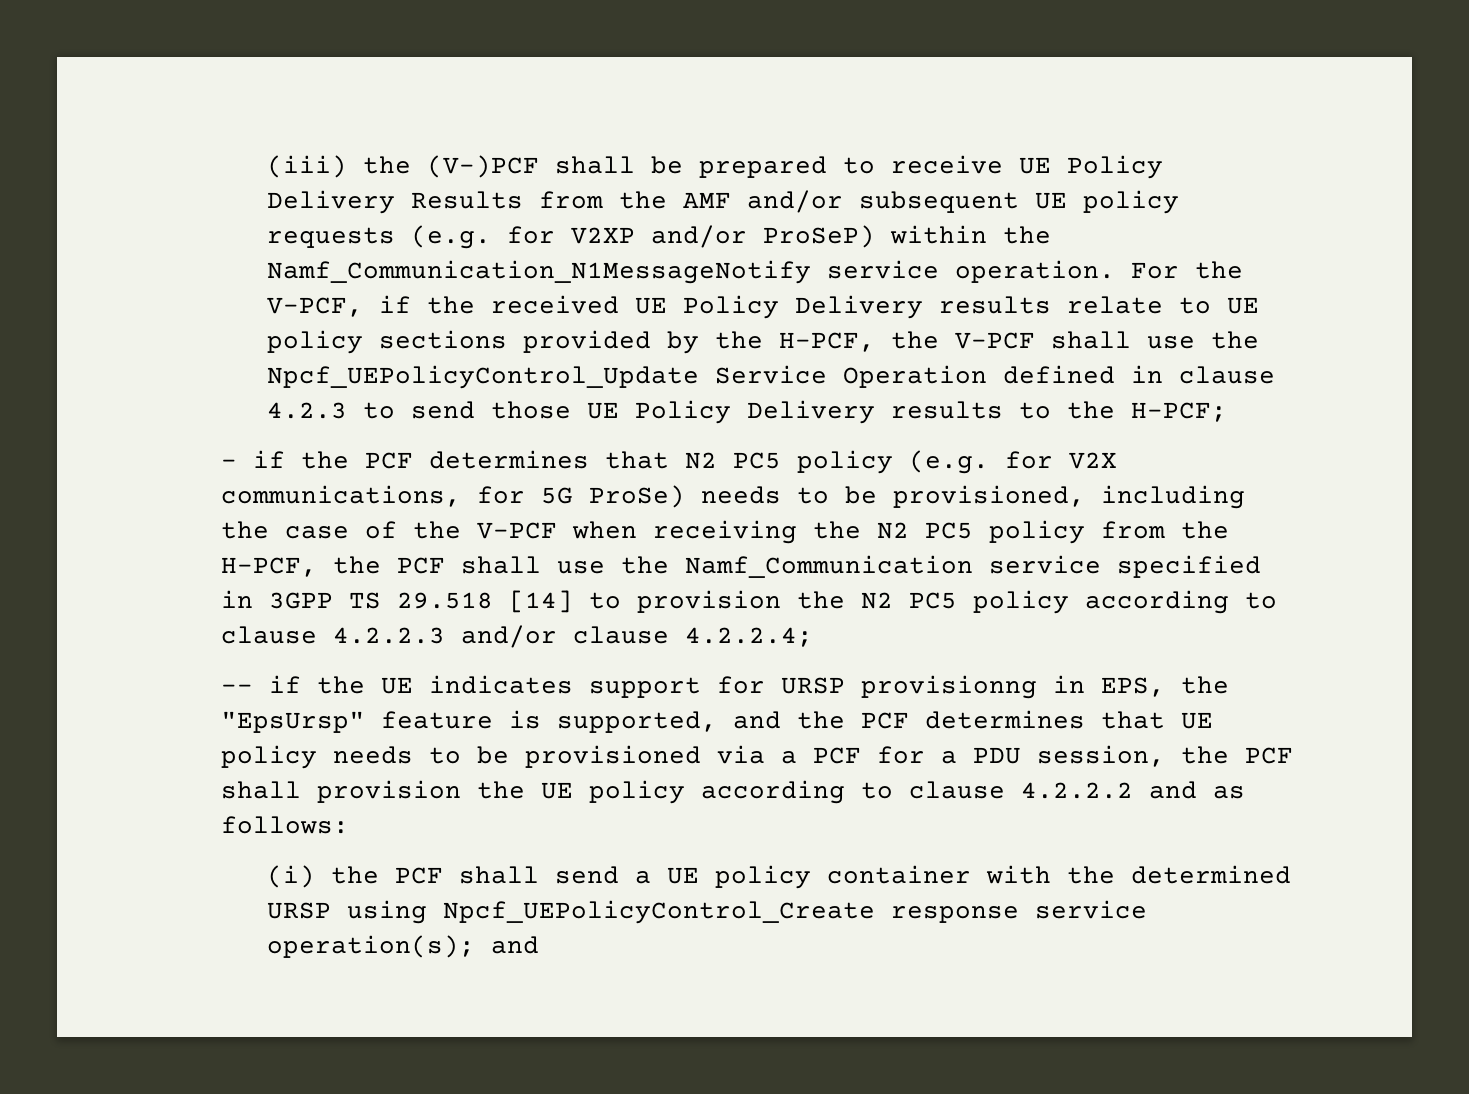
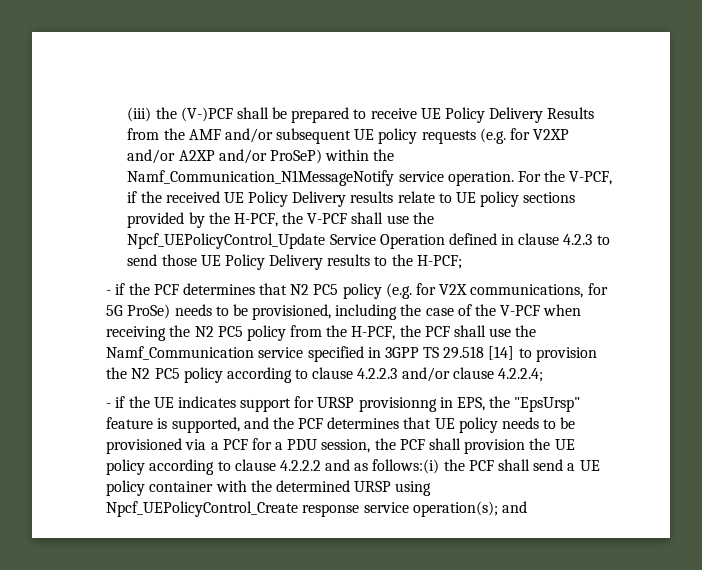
- (iii) the (V-)PCF shall be prepared to receive UE Policy Delivery Results from the AMF and/or subsequent UE policy requests (e.g. for V2XP and/or ProSeP) within the Namf_Communication_N1MessageNotify service operation.
+ (iii) the (V-)PCF shall be prepared to receive UE Policy Delivery Results from the AMF and/or subsequent UE policy requests (e.g. for V2XP and/or A2XP and/or ProSeP) within the Namf_Communication_N1MessageNotify service operation.
- -- if the UE indicates support for URSP provisionng in EPS, the "EpsUrsp" feature is supported, and the PCF determines that UE policy needs to be provisioned via a PCF for a PDU session, the PCF shall provision the UE policy according to clause 4.2.2.2 and as follows:
- (i) the PCF shall send a UE policy container with the determined URSP using Npcf_UEPolicyControl_Create response service operation(s);
+ - if the UE indicates support for URSP provisionng in EPS, the "EpsUrsp" feature is supported, and the PCF determines that UE policy needs to be provisioned via a PCF for a PDU session, the PCF shall provision the UE policy according to clause 4.2.2.2 and as follows:(i) the PCF shall send a UE policy container with the determined URSP using Npcf_UEPolicyControl_Create response service operation(s);

